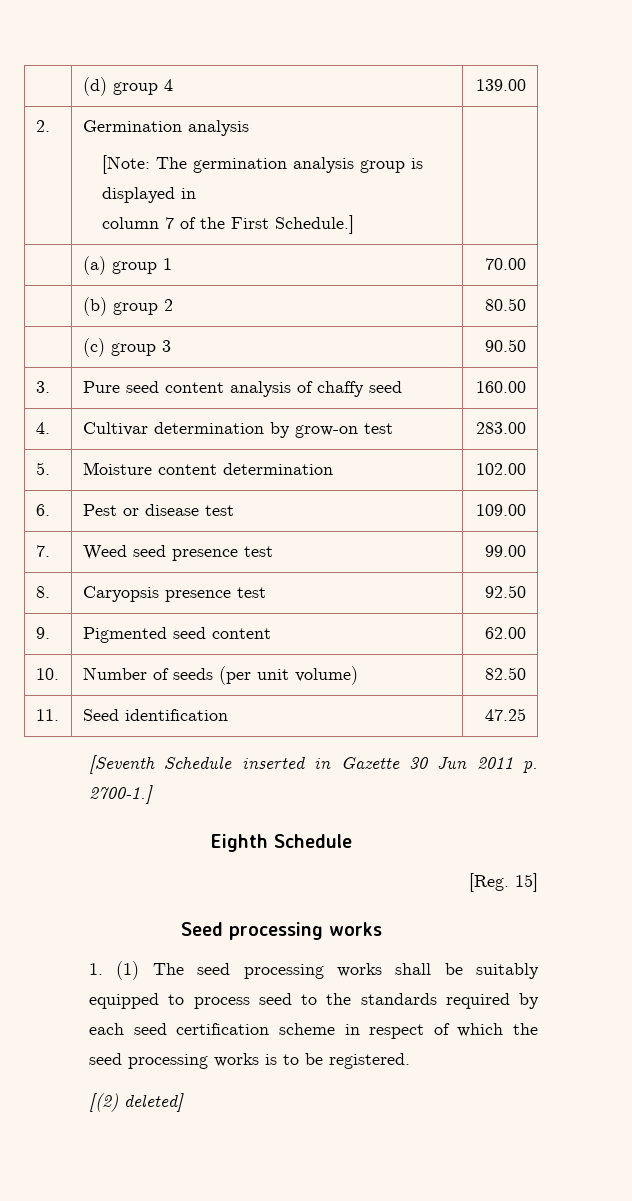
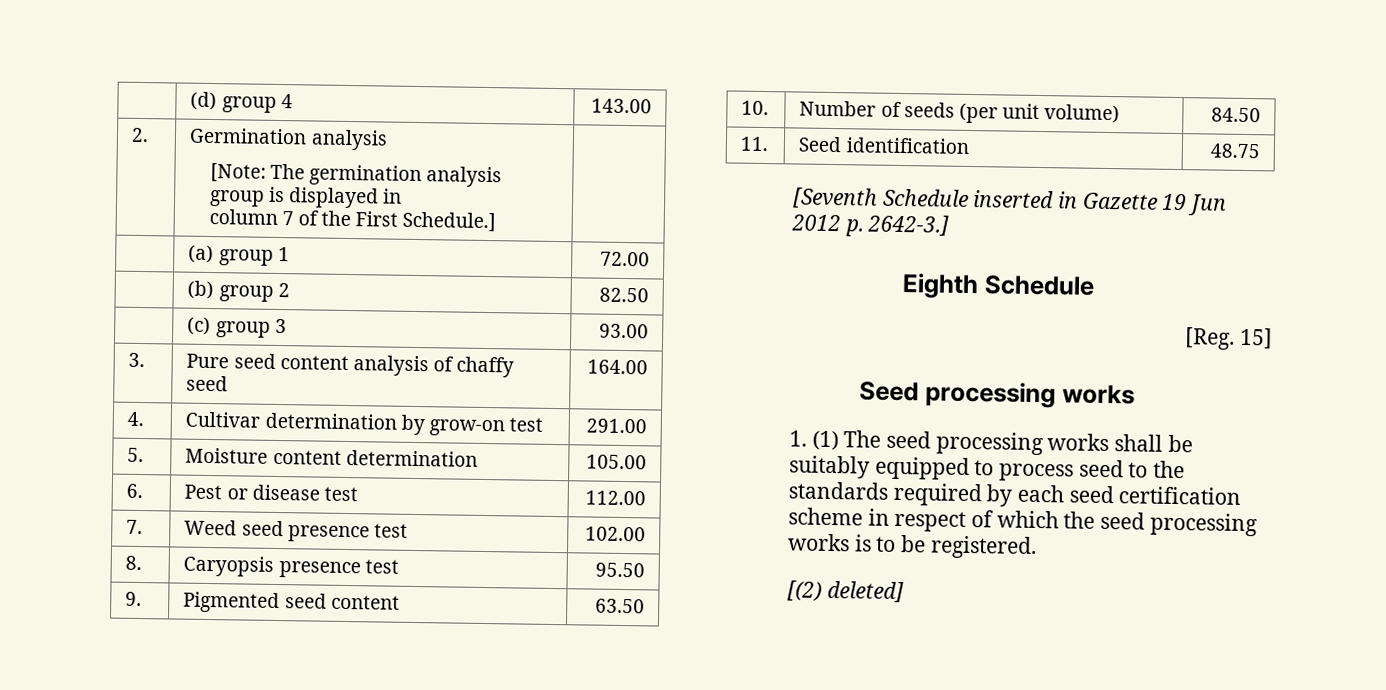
- | (d) group 4 | 139.00
+ | (d) group 4 | 143.00
- | (a) group 1 | 70.00
+ | (a) group 1 | 72.00
- | (b) group 2 | 80.50
+ | (b) group 2 | 82.50
- | (c) group 3 | 90.50
+ | (c) group 3 | 93.00
- 3. | Pure seed content analysis of chaffy seed | 160.00
+ 3. | Pure seed content analysis of chaffy seed | 164.00
- 4. | Cultivar determination by grow-on test | 283.00
+ 4. | Cultivar determination by grow-on test | 291.00
- 5. | Moisture content determination | 102.00
+ 5. | Moisture content determination | 105.00
- 6. | Pest or disease test | 109.00
+ 6. | Pest or disease test | 112.00
- 7. | Weed seed presence test | 99.00
+ 7. | Weed seed presence test | 102.00
- 8. | Caryopsis presence test | 92.50
+ 8. | Caryopsis presence test | 95.50
- 9. | Pigmented seed content | 62.00
+ 9. | Pigmented seed content | 63.50
- 10. | Number of seeds (per unit volume) | 82.50
+ 10. | Number of seeds (per unit volume) | 84.50
- 11. | Seed identification | 47.25
+ 11. | Seed identification | 48.75
- [Seventh Schedule inserted in Gazette 30 Jun 2011 p. 2700-1.]
+ [Seventh Schedule inserted in Gazette 19 Jun 2012 p. 2642-3.]

